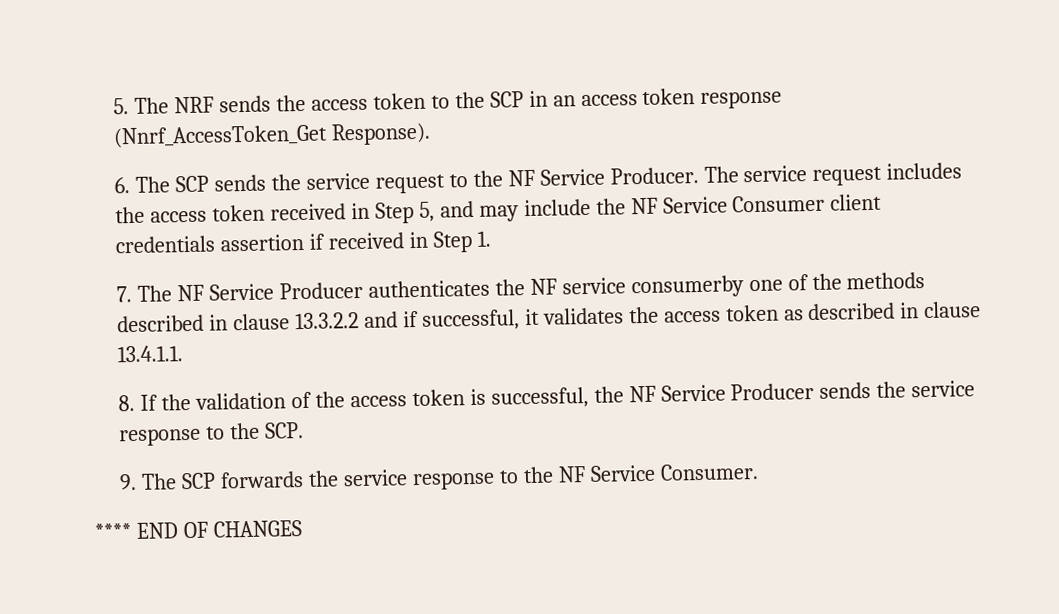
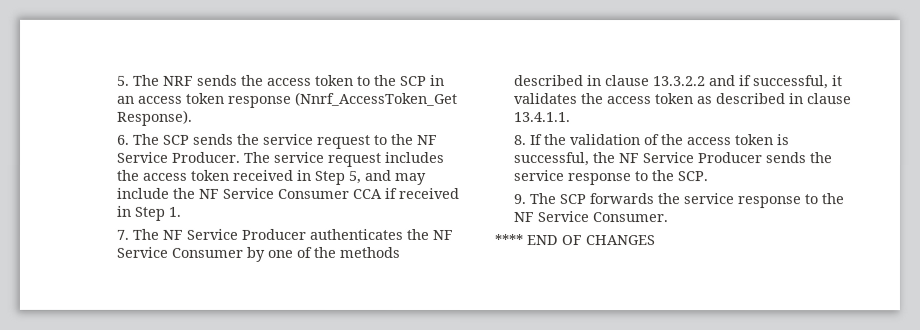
- The service request includes the access token received in Step 5, and may include the NF Service Consumer client credentials assertion if received in Step 1.
+ The service request includes the access token received in Step 5, and may include the NF Service Consumer CCA if received in Step 1.
- 7. The NF Service Producer authenticates the NF service consumerby one of the methods described in clause 13.3.2.2 and if successful, it validates the access token as described in clause 13.4.1.1.
+ 7. The NF Service Producer authenticates the NF Service Consumer by one of the methods described in clause 13.3.2.2 and if successful, it validates the access token as described in clause 13.4.1.1.

